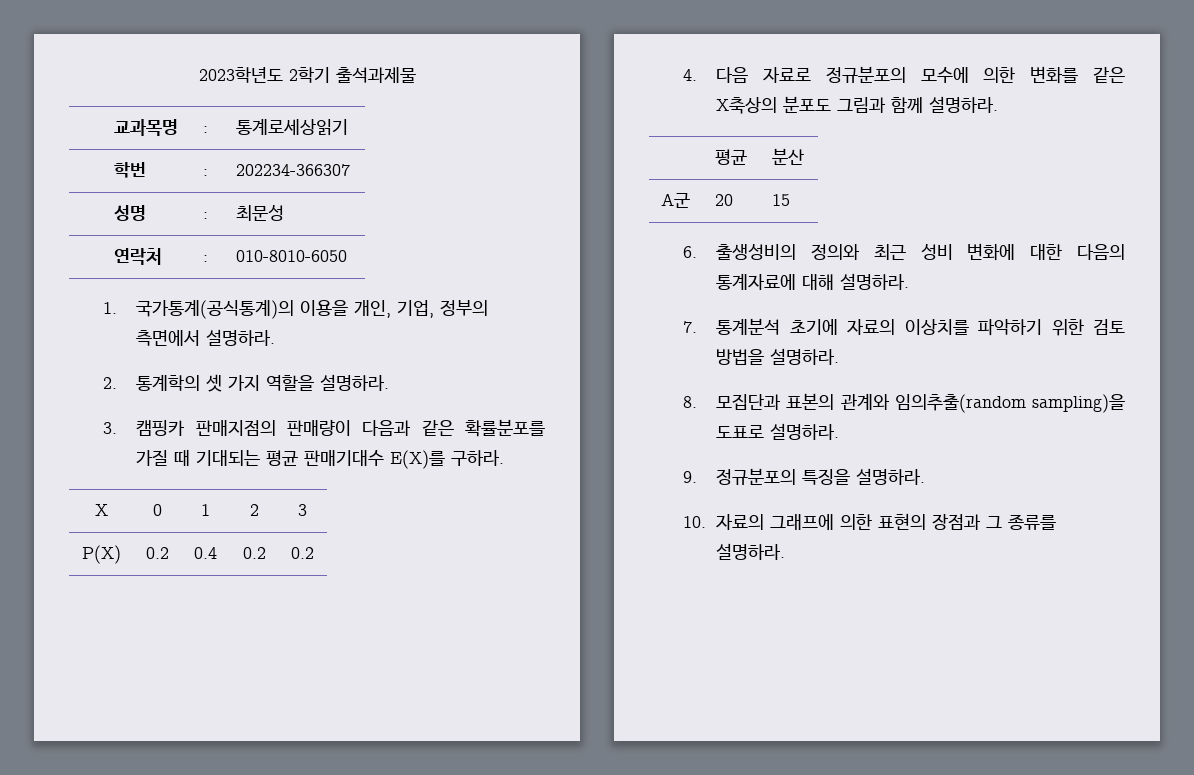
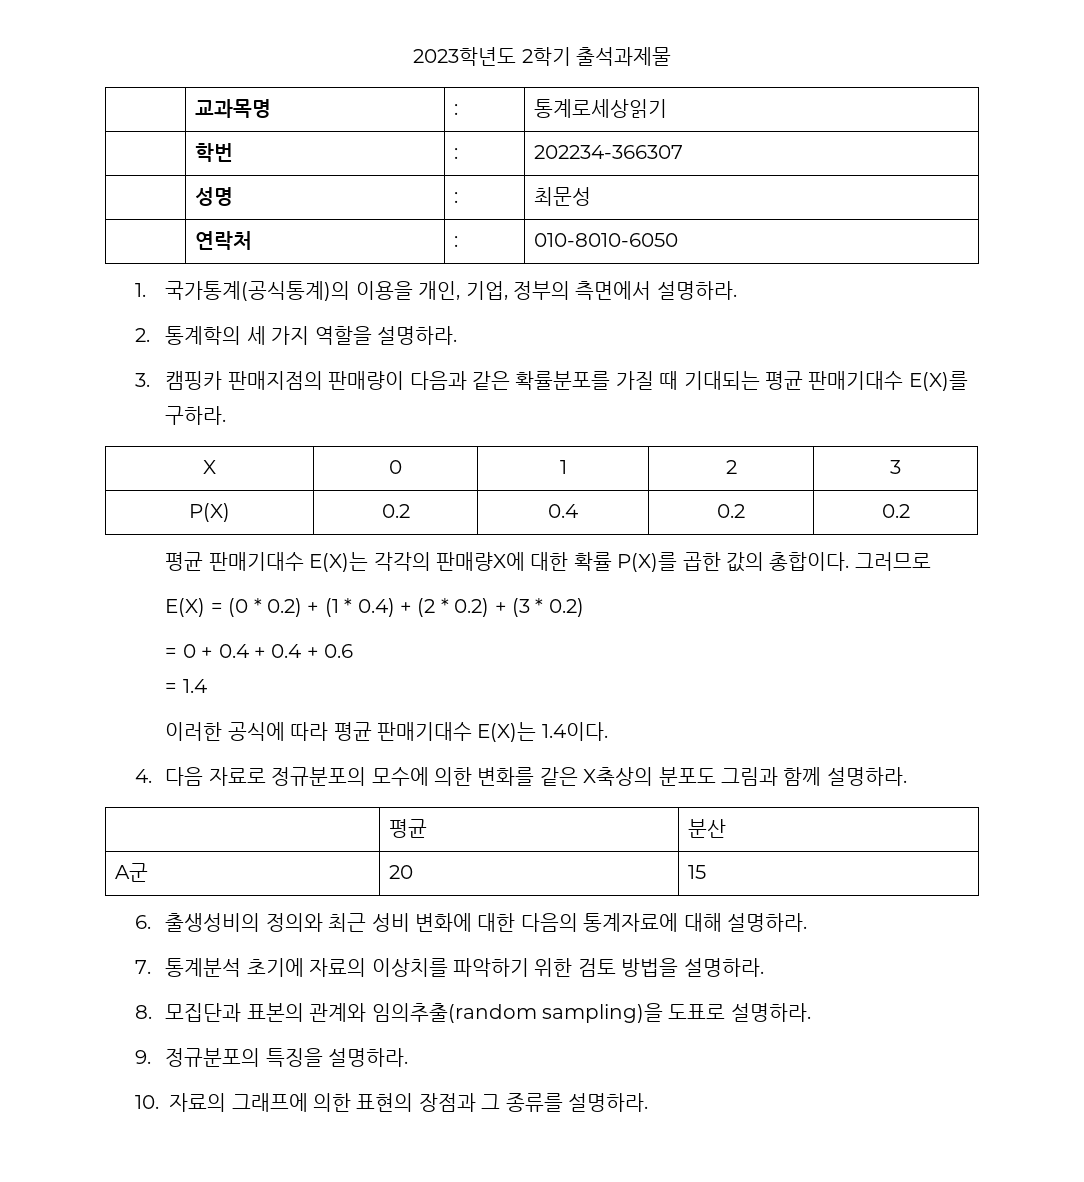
- 2. 통계학의 셋 가지 역할을 설명하라.
+ 2. 통계학의 세 가지 역할을 설명하라.
+ 평균 판매기대수 E(X)는 각각의 판매량X에 대한 확률 P(X)를 곱한 값의 총합이다. 그러므로
+ E(X) = (0 * 0.2) + (1 * 0.4) + (2 * 0.2) + (3 * 0.2)
+ = 0 + 0.4 + 0.4 + 0.6
+ = 1.4
+ 이러한 공식에 따라 평균 판매기대수 E(X)는 1.4이다.

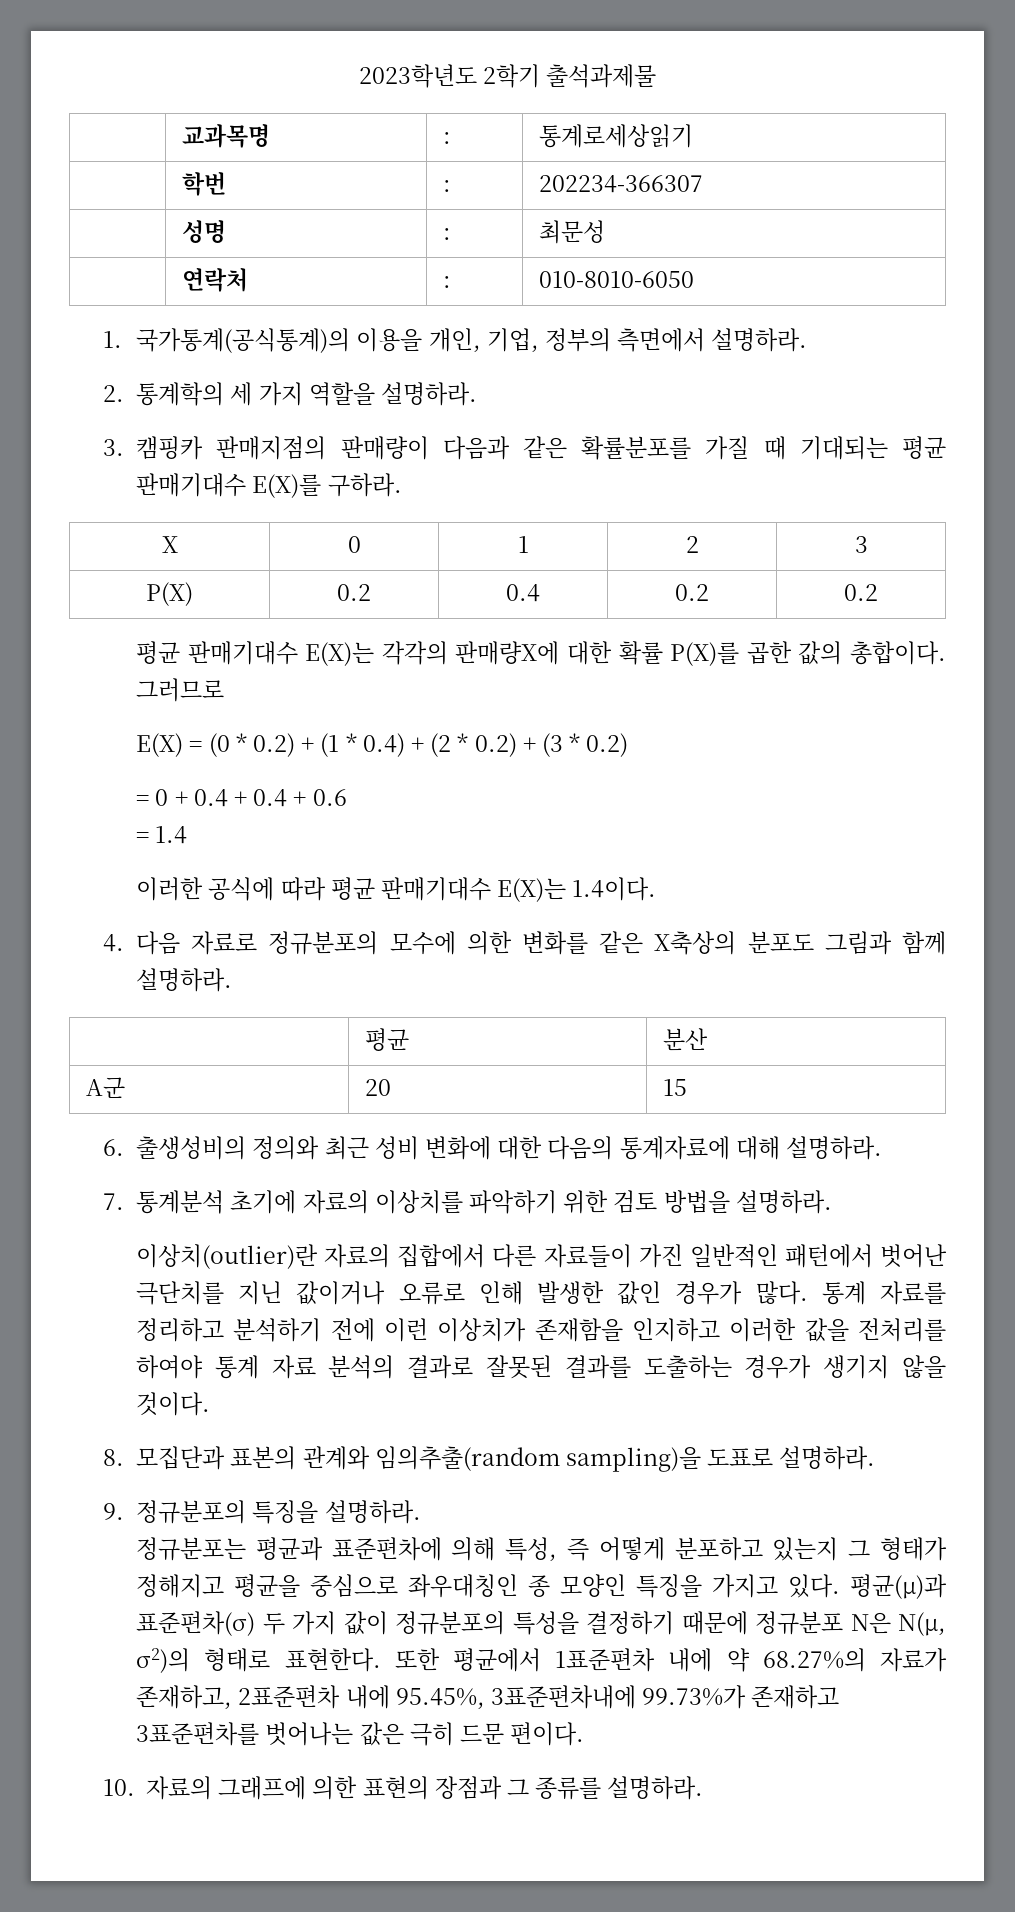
+ 이상치(outlier)란 자료의 집합에서 다른 자료들이 가진 일반적인 패턴에서 벗어난 극단치를 지닌 값이거나 오류로 인해 발생한 값인 경우가 많다. 통계 자료를 정리하고 분석하기 전에 이런 이상치가 존재함을 인지하고 이러한 값을 전처리를 하여야 통계 자료 분석의 결과로 잘못된 결과를 도출하는 경우가 생기지 않을 것이다.
+ 정규분포는 평균과 표준편차에 의해 특성, 즉 어떻게 분포하고 있는지 그 형태가 정해지고 평균을 중심으로 좌우대칭인 종 모양인 특징을 가지고 있다. 평균(μ)과 표준편차(σ) 두 가지 값이 정규분포의 특성을 결정하기 때문에 정규분포 N은 N(μ, σ2)의 형태로 표현한다. 또한 평균에서 1표준편차 내에 약 68.27%의 자료가 존재하고, 2표준편차 내에 95.45%, 3표준편차내에 99.73%가 존재하고 3표준편차를 벗어나는 값은 극히 드문 편이다.

